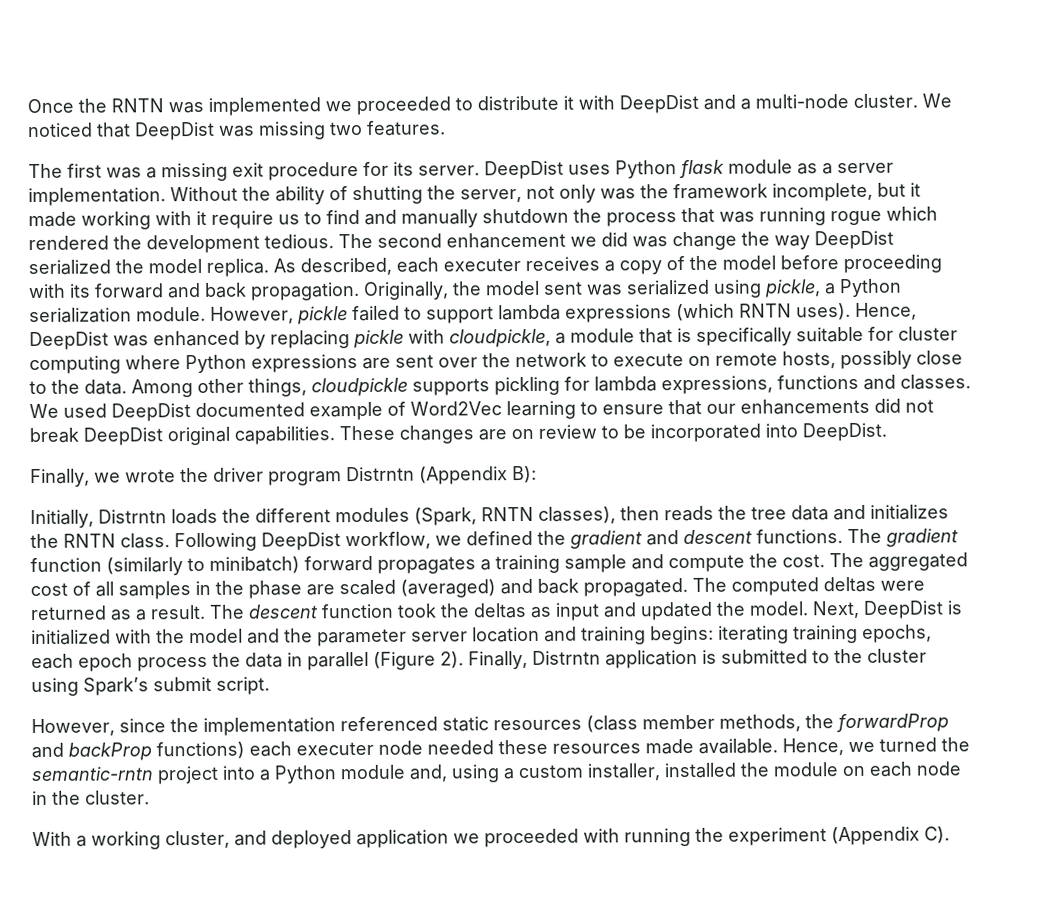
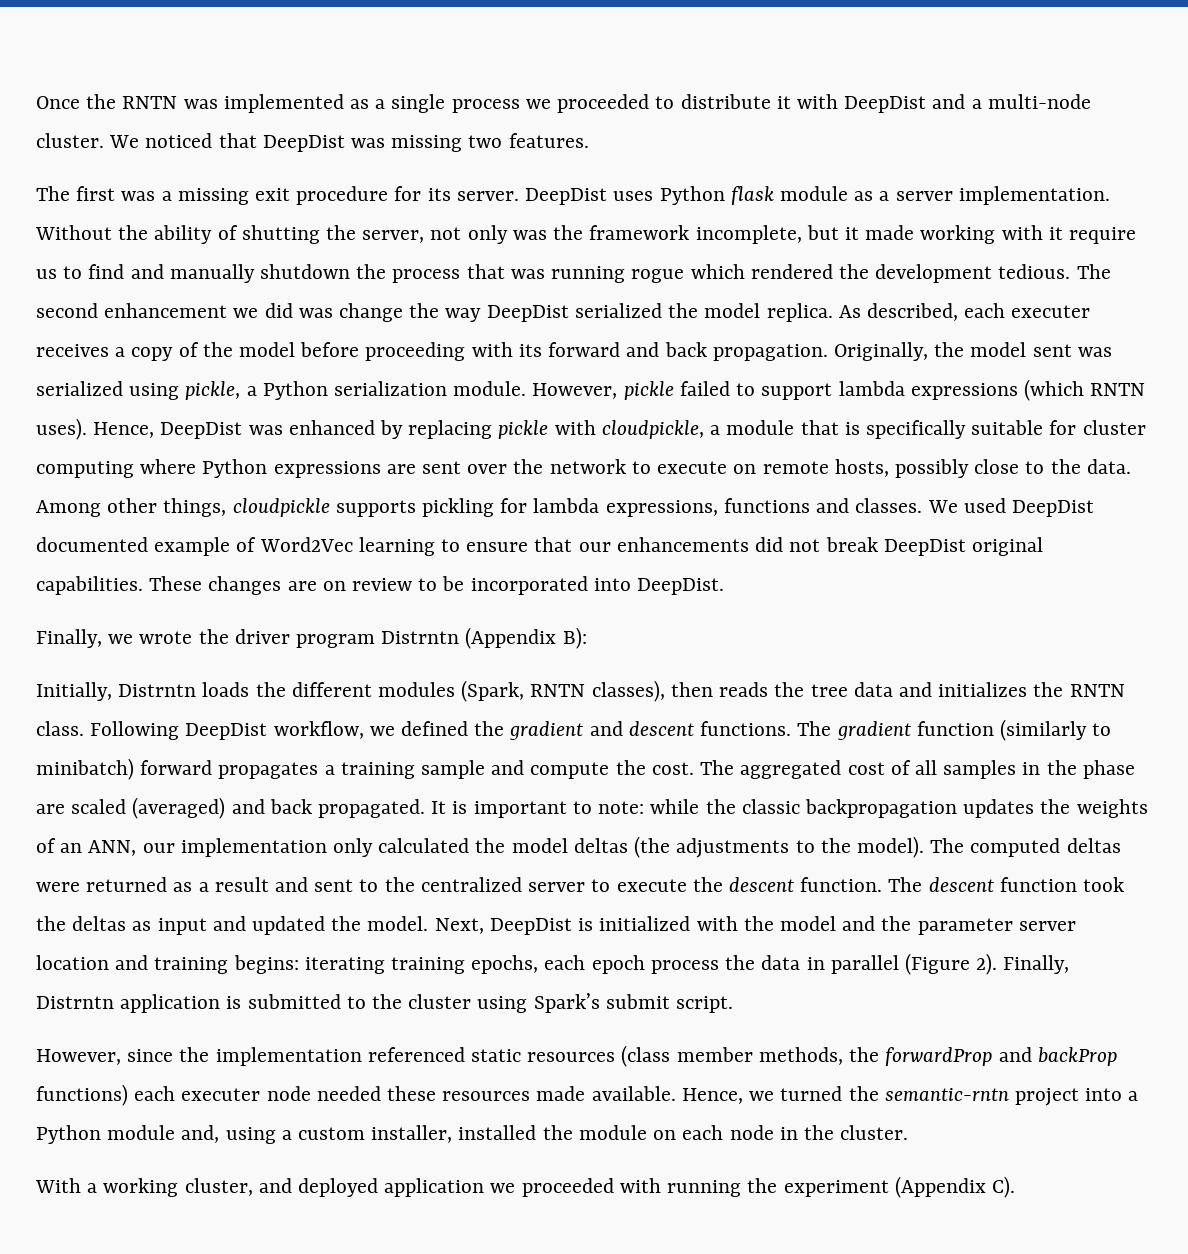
- Once the RNTN was implemented we proceeded to distribute it with DeepDist and a multi-node cluster.
+ Once the RNTN was implemented as a single process we proceeded to distribute it with DeepDist and a multi-node cluster.
+ It is important to note: while the classic backpropagation updates the weights of an ANN, our implementation only calculated the model deltas (the adjustments to the model).
- The computed deltas were returned as a result.
+ The computed deltas were returned as a result and sent to the centralized server to execute the descent function.

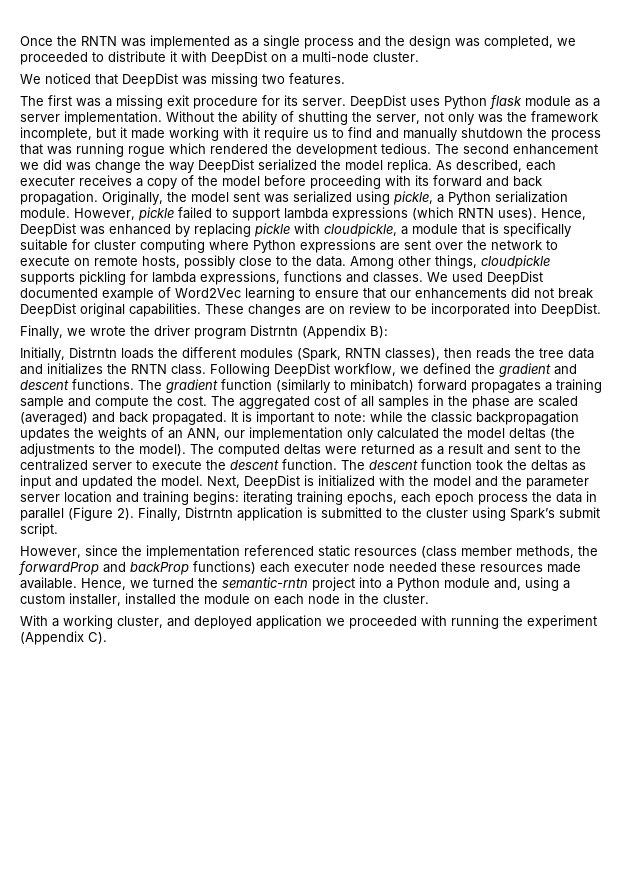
- Once the RNTN was implemented as a single process we proceeded to distribute it with DeepDist and a multi-node cluster. We noticed that DeepDist was missing two features.
+ Once the RNTN was implemented as a single process and the design was completed, we proceeded to distribute it with DeepDist on a multi-node cluster.
+ We noticed that DeepDist was missing two features.

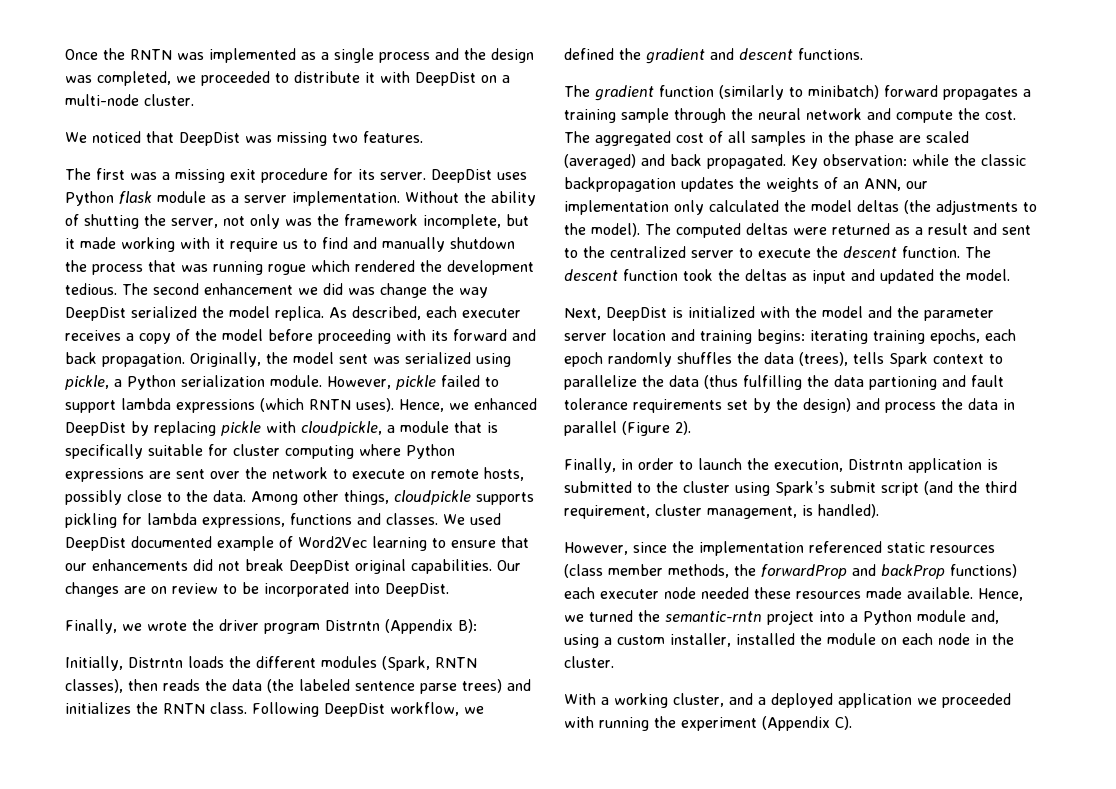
- Hence, DeepDist was enhanced by replacing pickle with cloudpickle, a module that is specifically suitable for cluster computing where Python expressions are sent over the network to execute on remote hosts, possibly close to the data.
+ Hence, we enhanced DeepDist by replacing pickle with cloudpickle, a module that is specifically suitable for cluster computing where Python expressions are sent over the network to execute on remote hosts, possibly close to the data.
- These changes are on review to be incorporated into DeepDist.
+ Our changes are on review to be incorporated into DeepDist.
- Initially, Distrntn loads the different modules (Spark, RNTN classes), then reads the tree data and initializes the RNTN class.
+ Initially, Distrntn loads the different modules (Spark, RNTN classes), then reads the data (the labeled sentence parse trees) and initializes the RNTN class.
- Following DeepDist workflow, we defined the gradient and descent functions. The gradient function (similarly to minibatch) forward propagates a training sample and compute the cost.
+ Following DeepDist workflow, we defined the gradient and descent functions.
+ The gradient function (similarly to minibatch) forward propagates a training sample through the neural network and compute the cost.
- It is important to note: while the classic backpropagation updates the weights of an ANN, our implementation only calculated the model deltas (the adjustments to the model).
+ Key observation: while the classic backpropagation updates the weights of an ANN, our implementation only calculated the model deltas (the adjustments to the model).
- The descent function took the deltas as input and updated the model. Next, DeepDist is initialized with the model and the parameter server location and training begins: iterating training epochs, each epoch process the data in parallel (Figure 2). Finally, Distrntn application is submitted to the cluster using Spark’s submit script.
+ The descent function took the deltas as input and updated the model.
+ Next, DeepDist is initialized with the model and the parameter server location and training begins: iterating training epochs, each epoch randomly shuffles the data (trees), tells Spark context to parallelize the data (thus fulfilling the data partioning and fault tolerance requirements set by the design) and process the data in parallel (Figure 2).
+ Finally, in order to launch the execution, Distrntn application is submitted to the cluster using Spark’s submit script (and the third requirement, cluster management, is handled).
- With a working cluster, and deployed application we proceeded with running the experiment (Appendix C).
+ With a working cluster, and a deployed application we proceeded with running the experiment (Appendix C).

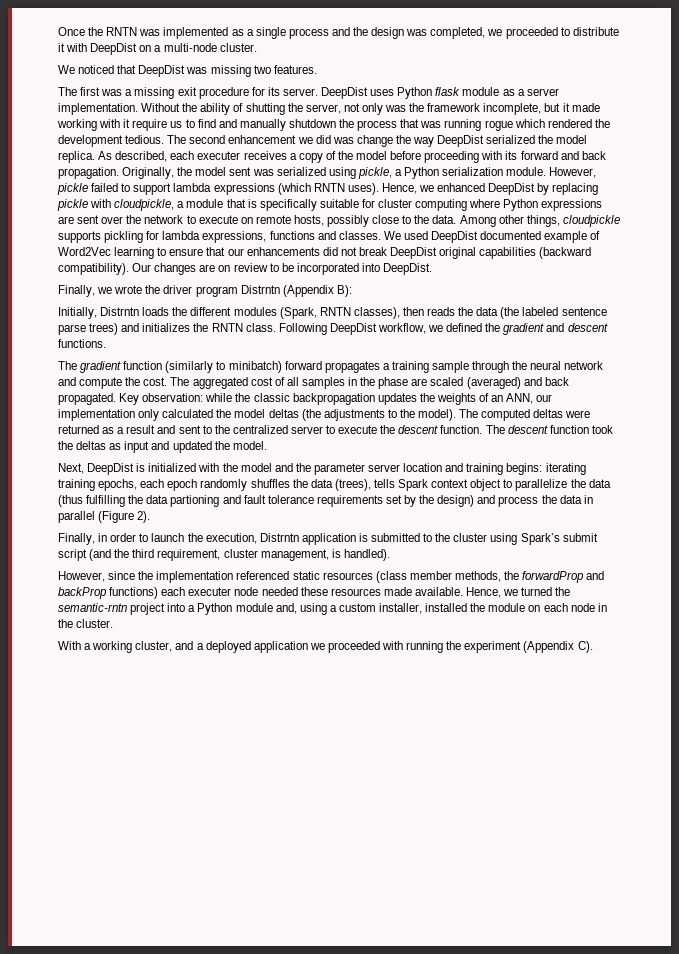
- We used DeepDist documented example of Word2Vec learning to ensure that our enhancements did not break DeepDist original capabilities.
+ We used DeepDist documented example of Word2Vec learning to ensure that our enhancements did not break DeepDist original capabilities (backward compatibility).
- Next, DeepDist is initialized with the model and the parameter server location and training begins: iterating training epochs, each epoch randomly shuffles the data (trees), tells Spark context to parallelize the data (thus fulfilling the data partioning and fault tolerance requirements set by the design) and process the data in parallel (Figure 2).
+ Next, DeepDist is initialized with the model and the parameter server location and training begins: iterating training epochs, each epoch randomly shuffles the data (trees), tells Spark context object to parallelize the data (thus fulfilling the data partioning and fault tolerance requirements set by the design) and process the data in parallel (Figure 2).

